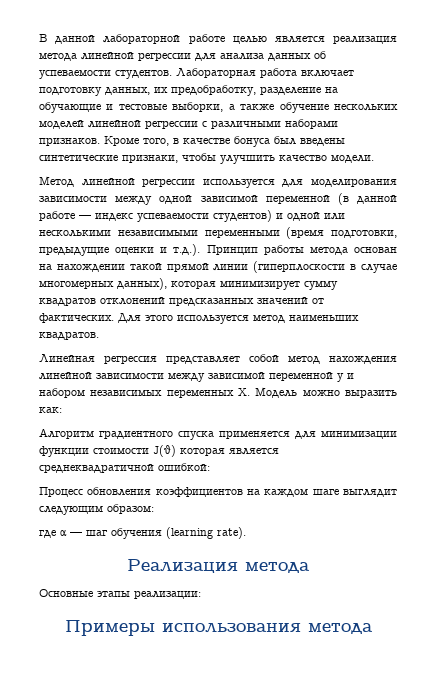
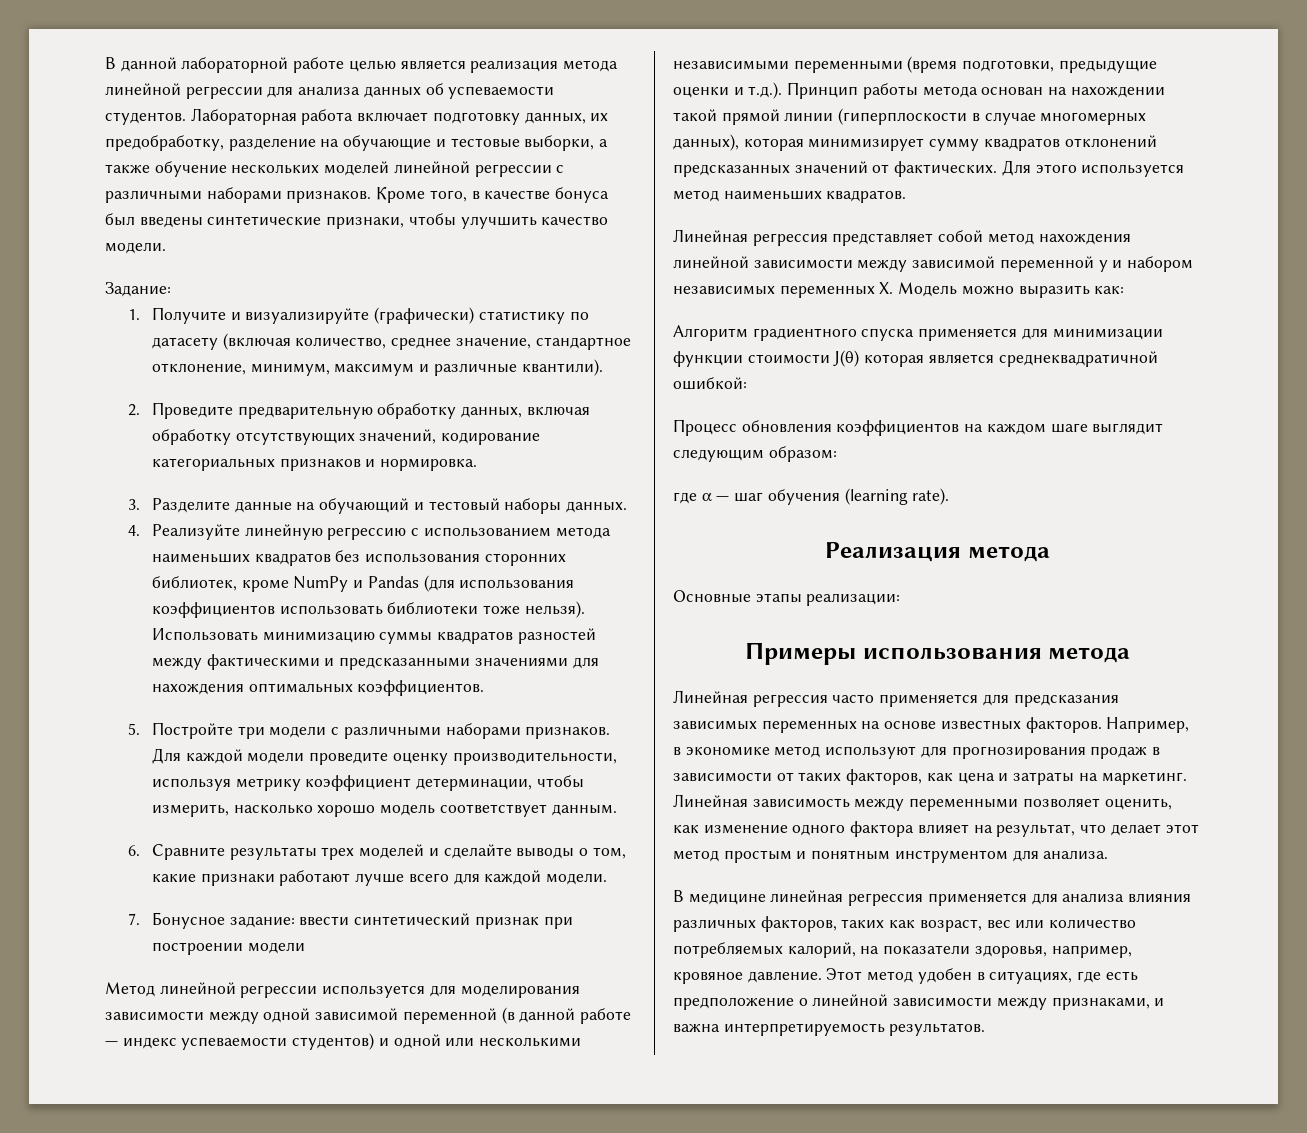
+ Задание:
+ 1. Получите и визуализируйте (графически) статистику по датасету (включая количество, среднее значение, стандартное отклонение, минимум, максимум и различные квантили).
+ 2. Проведите предварительную обработку данных, включая обработку отсутствующих значений, кодирование категориальных признаков и нормировка.
+ 3. Разделите данные на обучающий и тестовый наборы данных.
+ 4. Реализуйте линейную регрессию с использованием метода наименьших квадратов без использования сторонних библиотек, кроме NumPy и Pandas (для использования коэффициентов использовать библиотеки тоже нельзя). Использовать минимизацию суммы квадратов разностей между фактическими и предсказанными значениями для нахождения оптимальных коэффициентов.
+ 5. Постройте три модели с различными наборами признаков. Для каждой модели проведите оценку производительности, используя метрику коэффициент детерминации, чтобы измерить, насколько хорошо модель соответствует данным.
+ 6. Сравните результаты трех моделей и сделайте выводы о том, какие признаки работают лучше всего для каждой модели.
+ 7. Бонусное задание: ввести синтетический признак при построении модели
+ Линейная регрессия часто применяется для предсказания зависимых переменных на основе известных факторов. Например, в экономике метод используют для прогнозирования продаж в зависимости от таких факторов, как цена и затраты на маркетинг. Линейная зависимость между переменными позволяет оценить, как изменение одного фактора влияет на результат, что делает этот метод простым и понятным инструментом для анализа.
+ В медицине линейная регрессия применяется для анализа влияния различных факторов, таких как возраст, вес или количество потребляемых калорий, на показатели здоровья, например, кровяное давление. Этот метод удобен в ситуациях, где есть предположение о линейной зависимости между признаками, и важна интерпретируемость результатов.

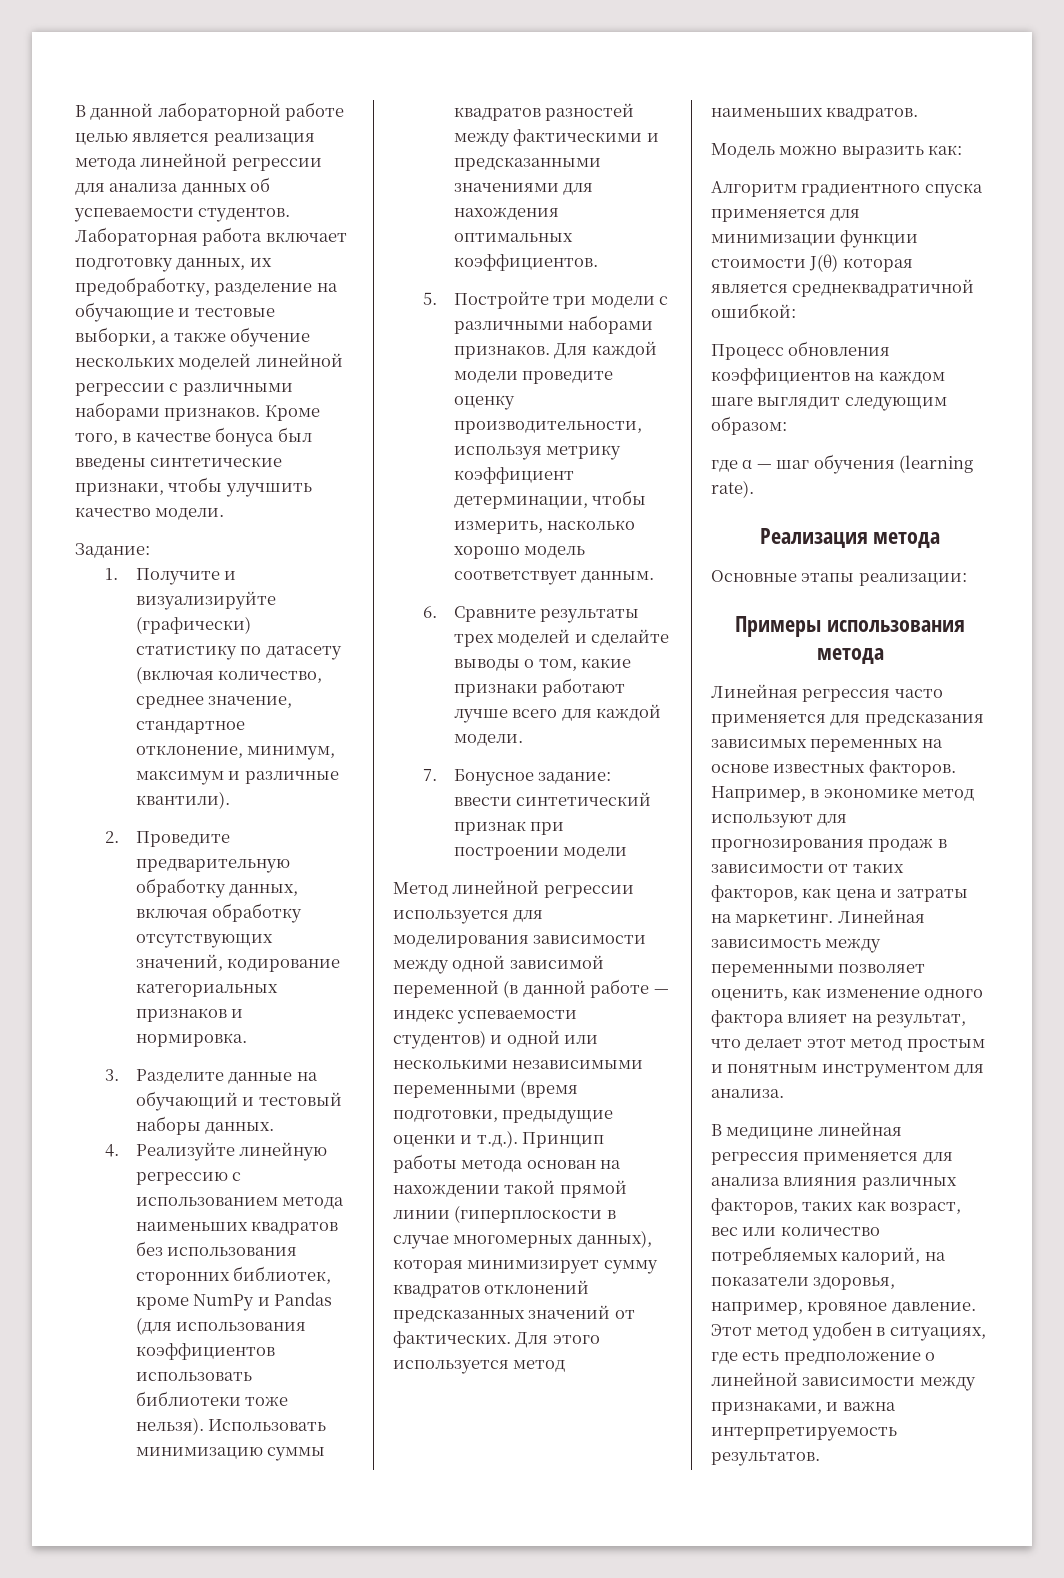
- Линейная регрессия представляет собой метод нахождения линейной зависимости между зависимой переменной y и набором независимых переменных X. Модель можно выразить как:
+ Модель можно выразить как:

